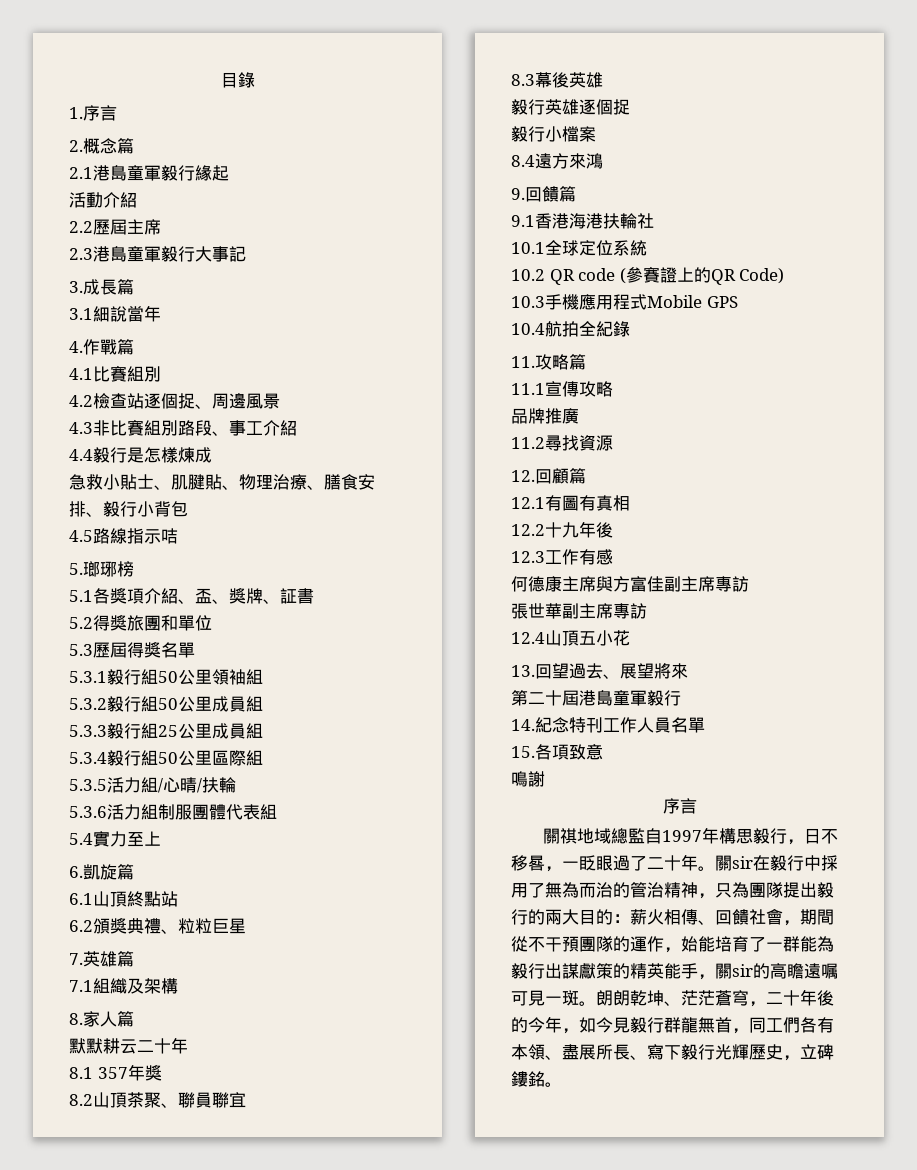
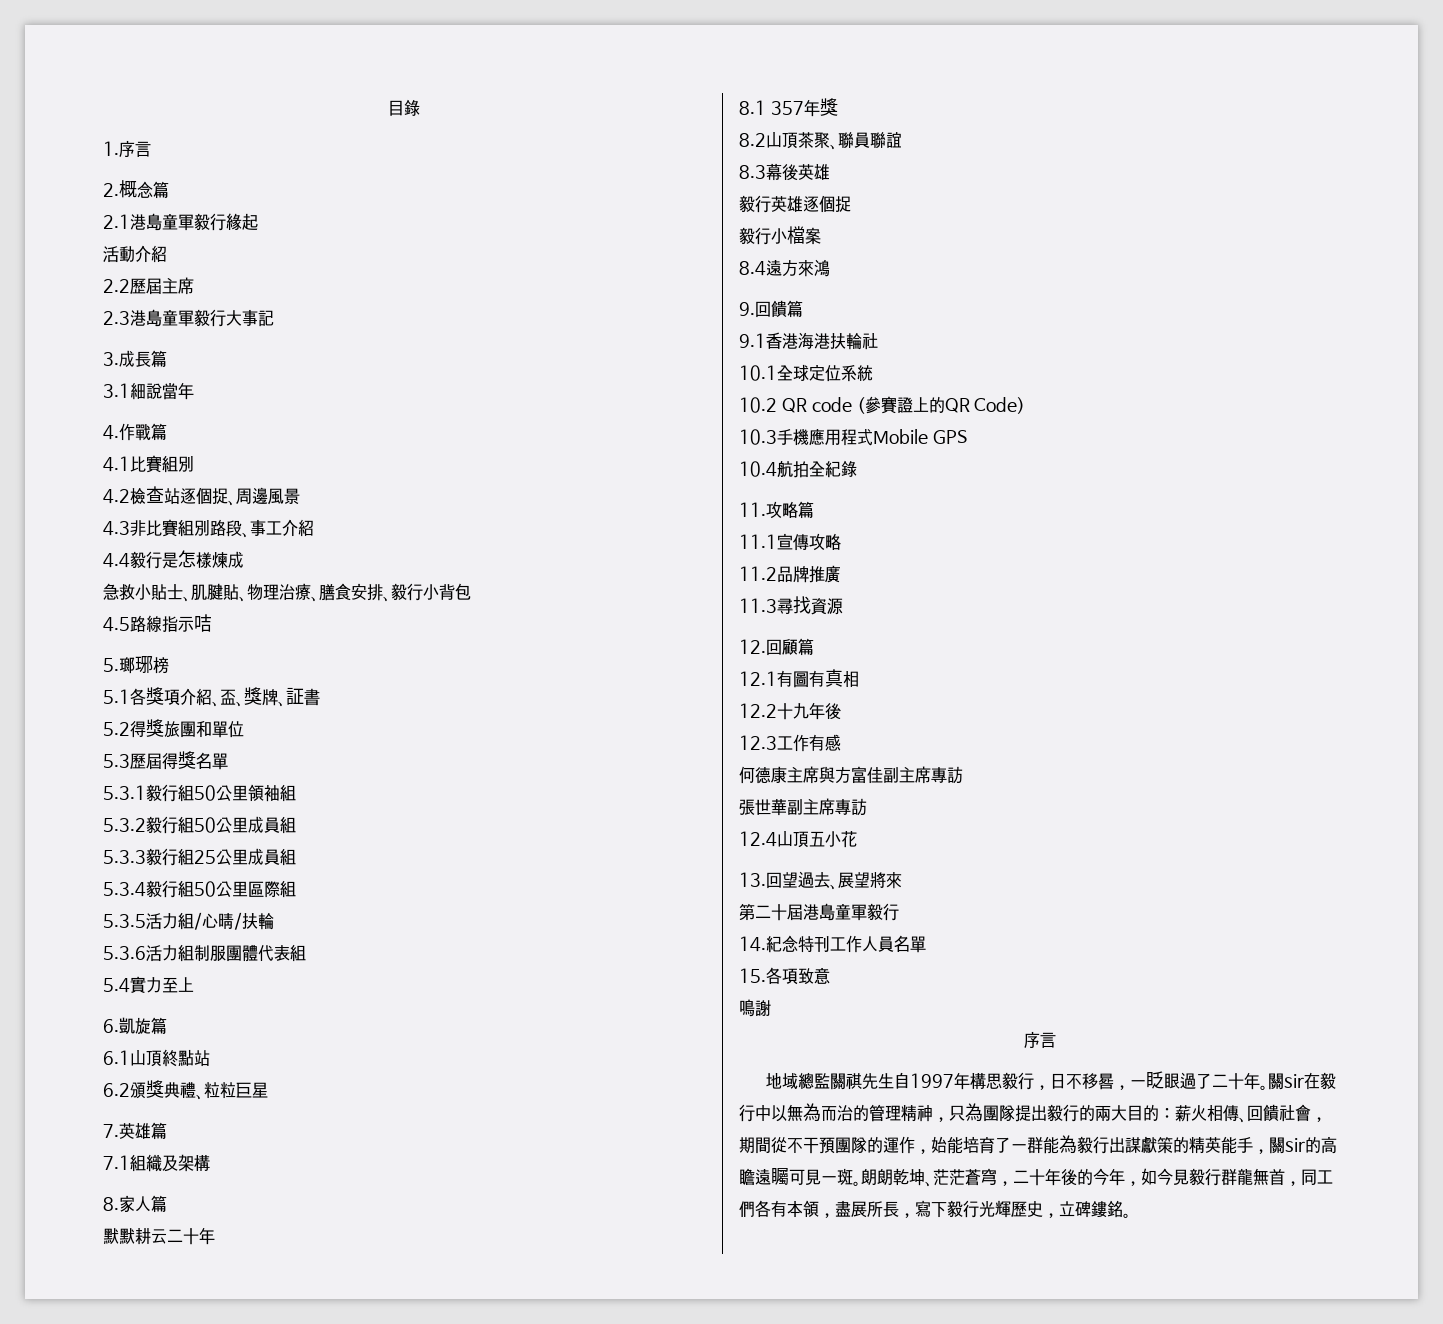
- 8.2山頂茶聚、聯員聯宜
+ 8.2山頂茶聚、聯員聯誼
- 品牌推廣
+ 11.2品牌推廣
- 11.2尋找資源
+ 11.3尋找資源
- 關祺地域總監自1997年構思毅行，日不移晷，一眨眼過了二十年。
+ 地域總監關祺先生自1997年構思毅行，日不移晷，一眨眼過了二十年。
- 關sir在毅行中採用了無為而治的管治精神，只為團隊提出毅行的兩大目的：薪火相傳、回饋社會，期間從不干預團隊的運作，始能培育了一群能為毅行出謀獻策的精英能手，關sir的高瞻遠嘱可見一斑。
+ 關sir在毅行中以無為而治的管理精神，只為團隊提出毅行的兩大目的：薪火相傳、回饋社會，期間從不干預團隊的運作，始能培育了一群能為毅行出謀獻策的精英能手，關sir的高瞻遠矚可見一斑。
- 朗朗乾坤、茫茫蒼穹，二十年後的今年，如今見毅行群龍無首，同工們各有本領、盡展所長、寫下毅行光輝歷史，立碑鏤銘。
+ 朗朗乾坤、茫茫蒼穹，二十年後的今年，如今見毅行群龍無首，同工們各有本領，盡展所長，寫下毅行光輝歷史，立碑鏤銘。

